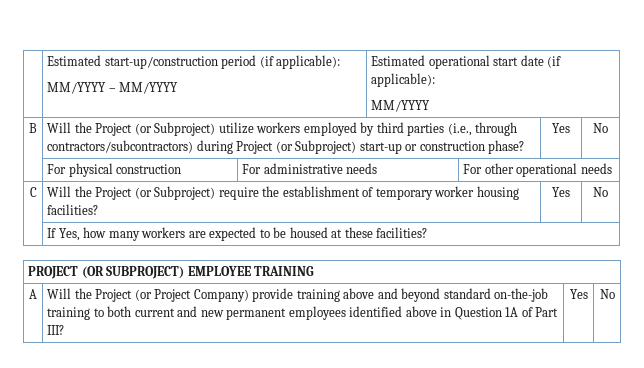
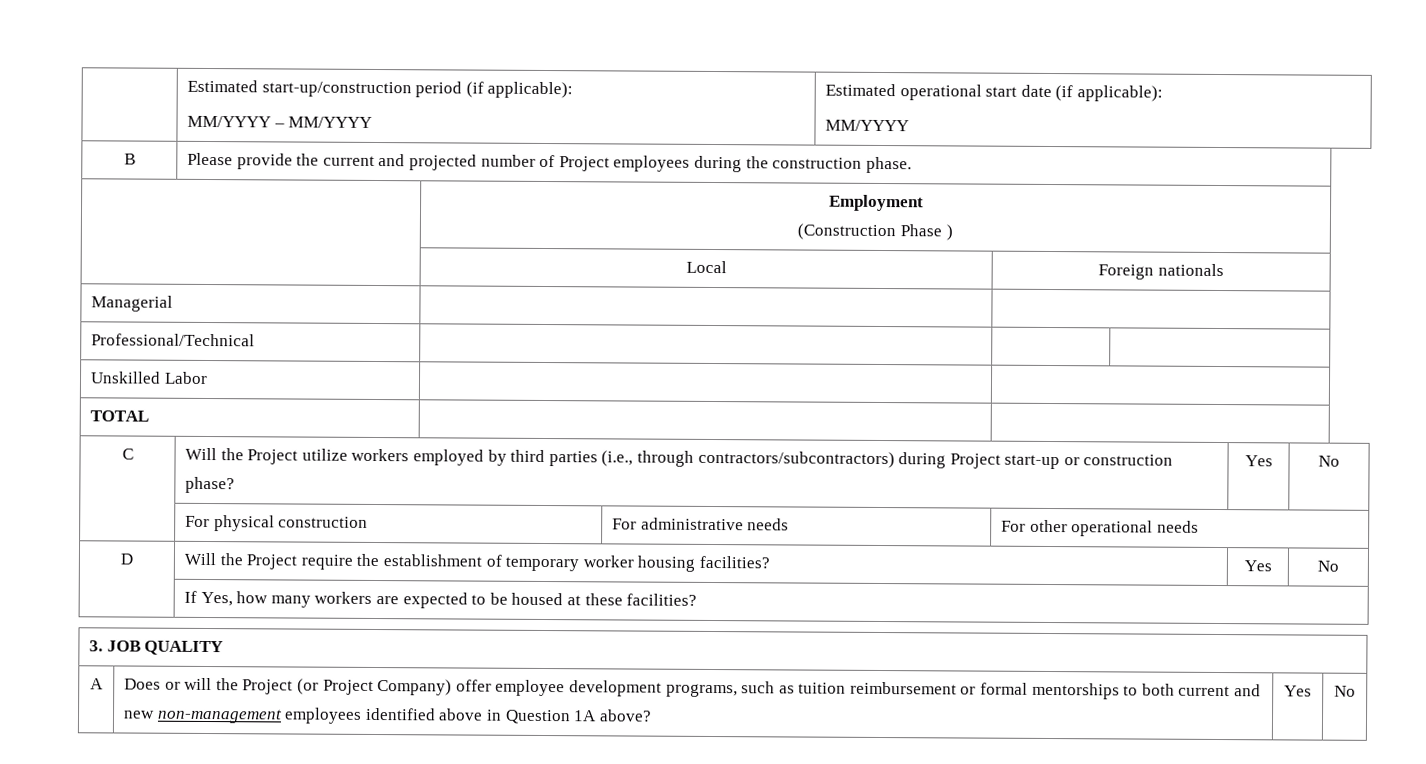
- B | Will the Project (or Subproject) utilize workers employed by third parties (i.e., through contractors/subcontractors) during Project (or Subproject) start-up or construction phase? | Yes | No
+ B | Please provide the current and projected number of Project employees during the construction phase.
+ | Employment
+ (Construction Phase )
+ | Local | Foreign nationals
+ Managerial | |
+ Professional/Technical | | |
+ Unskilled Labor | |
+ TOTAL | |
+ C | Will the Project utilize workers employed by third parties (i.e., through contractors/subcontractors) during Project start-up or construction phase? | Yes | No
- C | Will the Project (or Subproject) require the establishment of temporary worker housing facilities? | Yes | No
+ D | Will the Project require the establishment of temporary worker housing facilities? | Yes | No
- PROJECT (OR SUBPROJECT) EMPLOYEE TRAINING
- A | Will the Project (or Project Company) provide training above and beyond standard on-the-job training to both current and new permanent employees identified above in Question 1A of Part III? | Yes | No
+ 3. JOB QUALITY
+ A | Does or will the Project (or Project Company) offer employee development programs, such as tuition reimbursement or formal mentorships to both current and new non-management employees identified above in Question 1A above? | Yes | No

